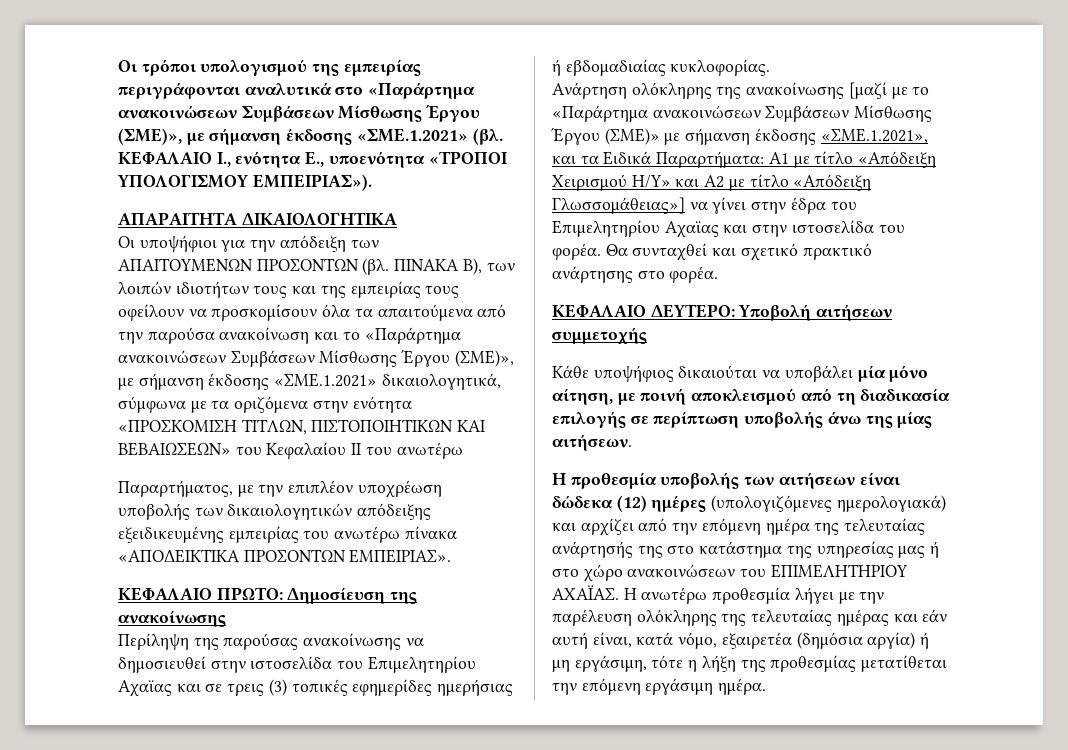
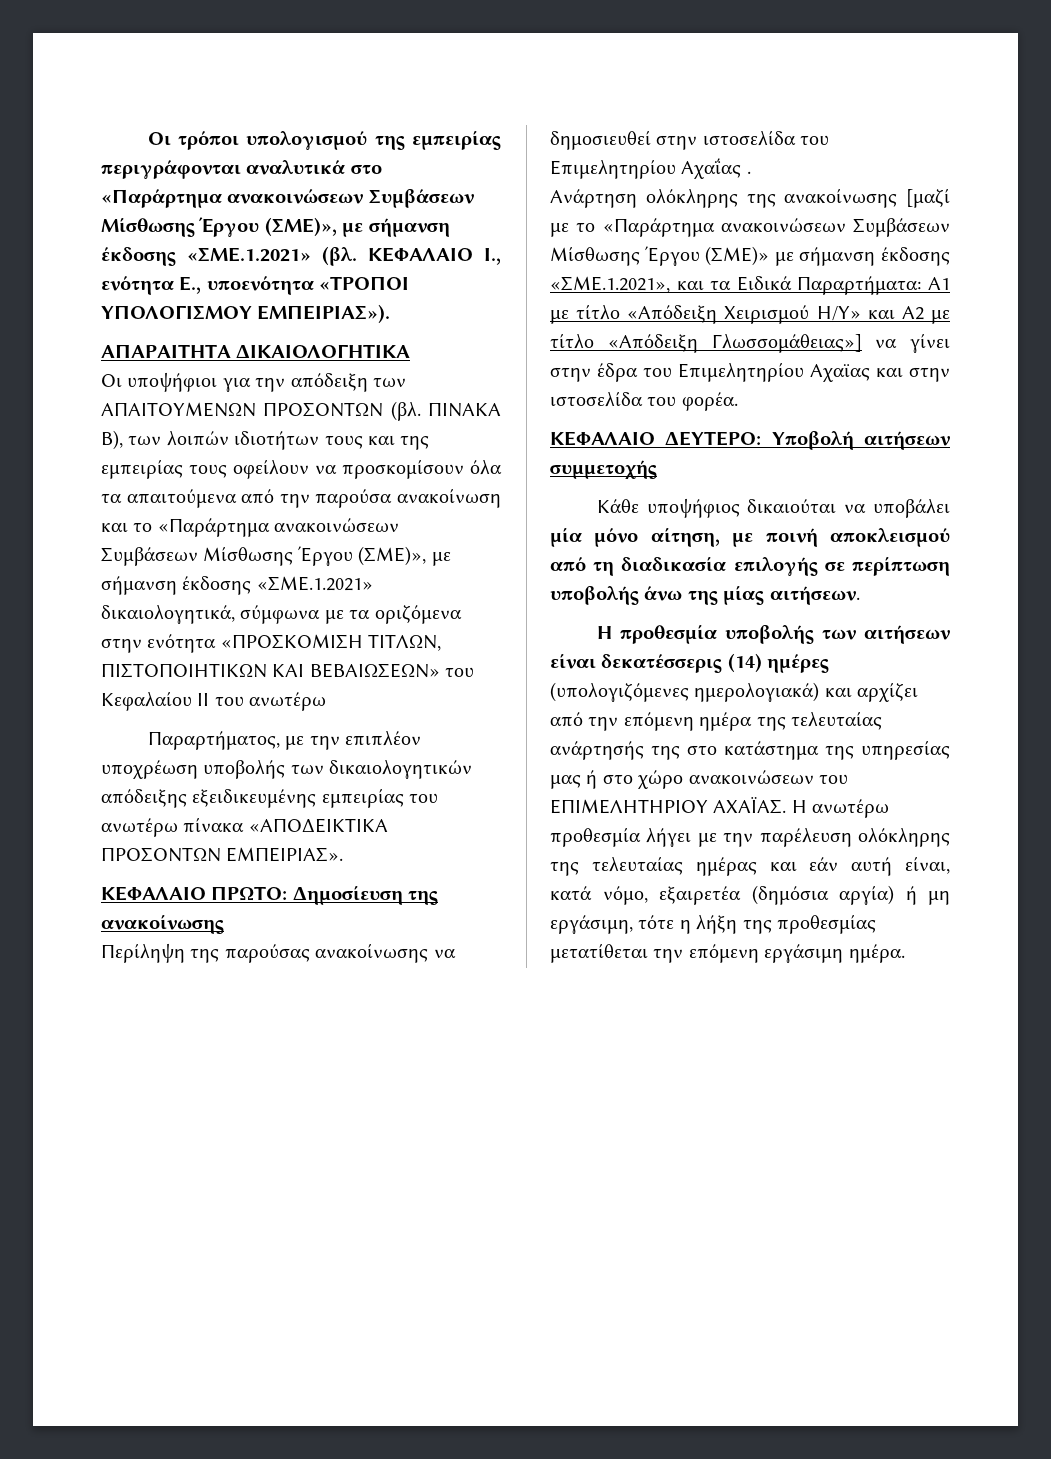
- Περίληψη της παρούσας ανακοίνωσης να δημοσιευθεί στην ιστοσελίδα του Επιμελητηρίου Αχαϊας και σε τρεις (3) τοπικές εφημερίδες ημερήσιας ή εβδομαδιαίας κυκλοφορίας.
+ Περίληψη της παρούσας ανακοίνωσης να δημοσιευθεί στην ιστοσελίδα του Επιμελητηρίου Αχαΐας .
- Θα συνταχθεί και σχετικό πρακτικό ανάρτησης στο φορέα.
- Η προθεσμία υποβολής των αιτήσεων είναι δώδεκα (12) ημέρες (υπολογιζόμενες ημερολογιακά) και αρχίζει από την επόμενη ημέρα της τελευταίας ανάρτησής της στο κατάστημα της υπηρεσίας μας ή στο χώρο ανακοινώσεων του ΕΠΙΜΕΛΗΤΗΡΙΟΥ ΑΧΑΪΑΣ.
+ Η προθεσμία υποβολής των αιτήσεων είναι δεκατέσσερις (14) ημέρες (υπολογιζόμενες ημερολογιακά) και αρχίζει από την επόμενη ημέρα της τελευταίας ανάρτησής της στο κατάστημα της υπηρεσίας μας ή στο χώρο ανακοινώσεων του ΕΠΙΜΕΛΗΤΗΡΙΟΥ ΑΧΑΪΑΣ.

